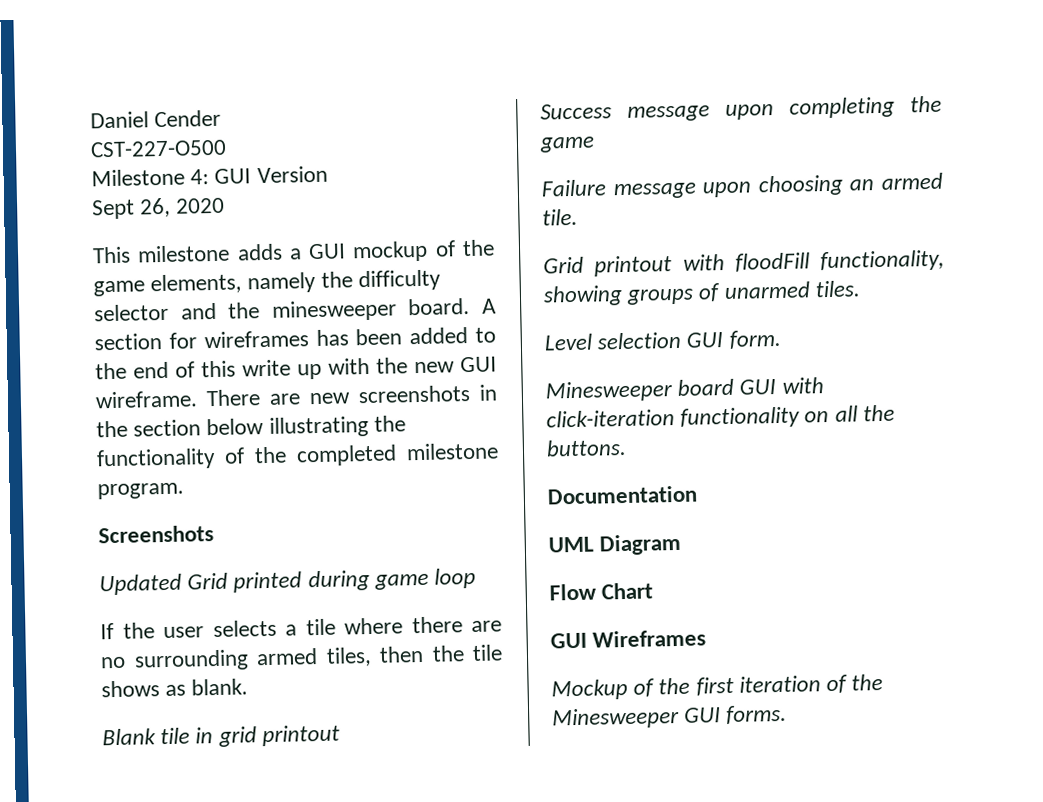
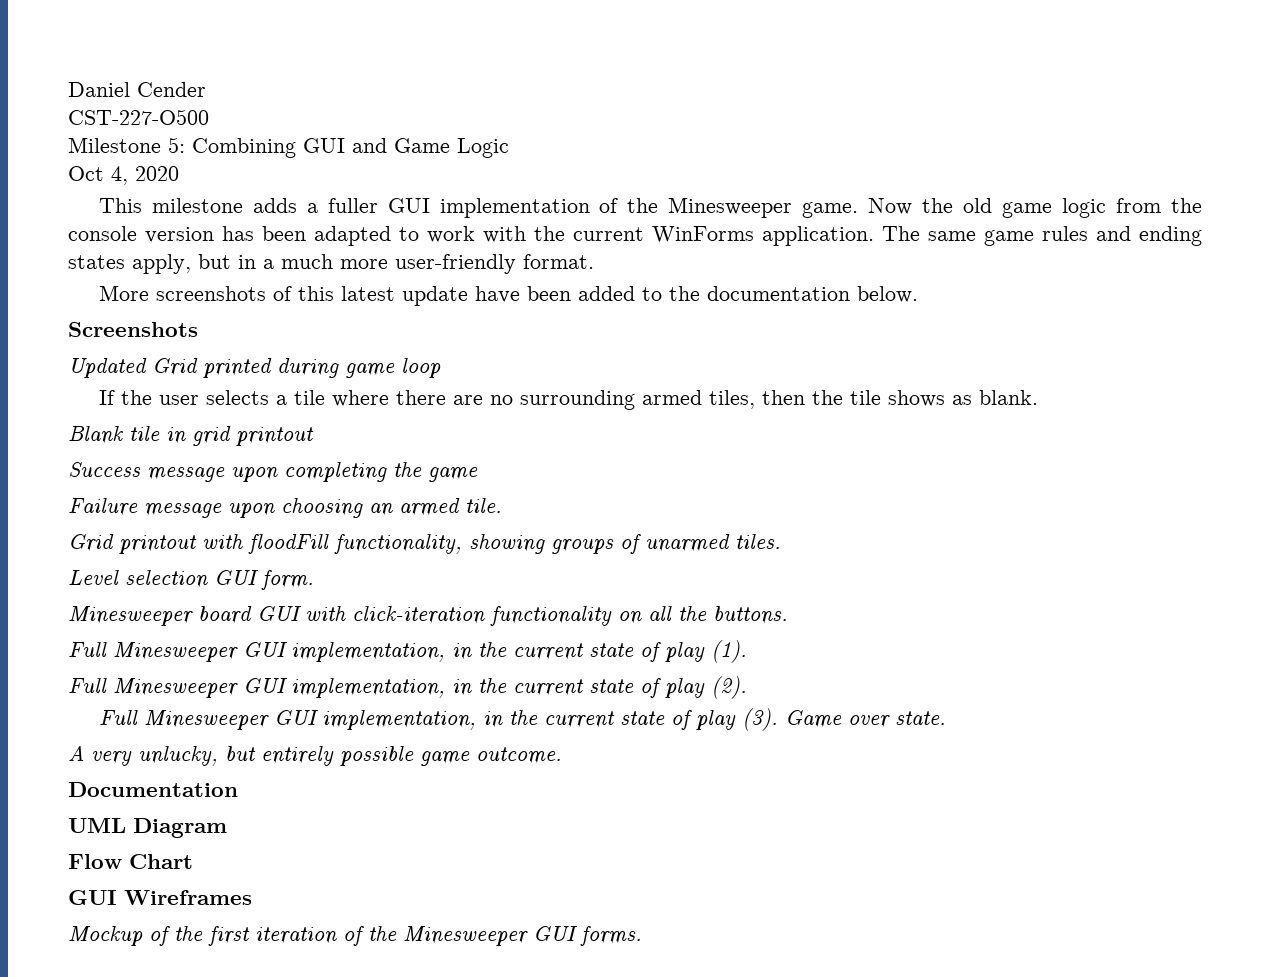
- Milestone 4: GUI Version
- Sept 26, 2020
+ Milestone 5: Combining GUI and Game Logic
+ Oct 4, 2020
- This milestone adds a GUI mockup of the game elements, namely the difficulty selector and the minesweeper board. A section for wireframes has been added to the end of this write up with the new GUI wireframe. There are new screenshots in the section below illustrating the functionality of the completed milestone program.
+ This milestone adds a fuller GUI implementation of the Minesweeper game. Now the old game logic from the console version has been adapted to work with the current WinForms application. The same game rules and ending states apply, but in a much more user-friendly format.
+ More screenshots of this latest update have been added to the documentation below.
+ Full Minesweeper GUI implementation, in the current state of play (1).
+ Full Minesweeper GUI implementation, in the current state of play (2).
+ Full Minesweeper GUI implementation, in the current state of play (3). Game over state.
+ A very unlucky, but entirely possible game outcome.

